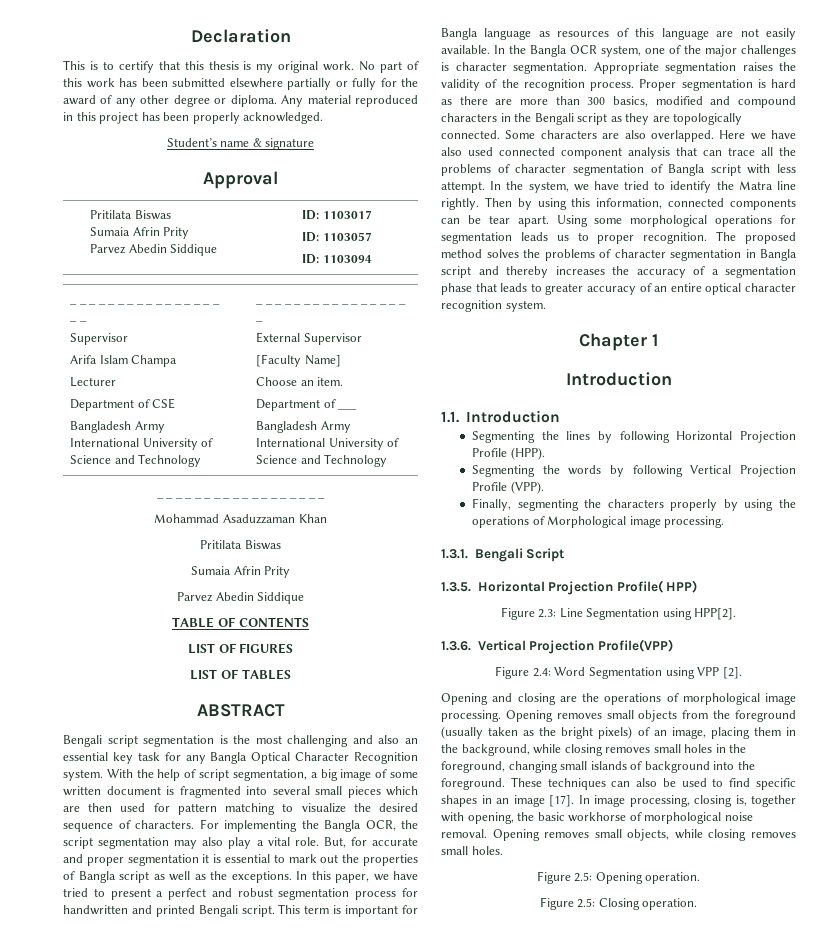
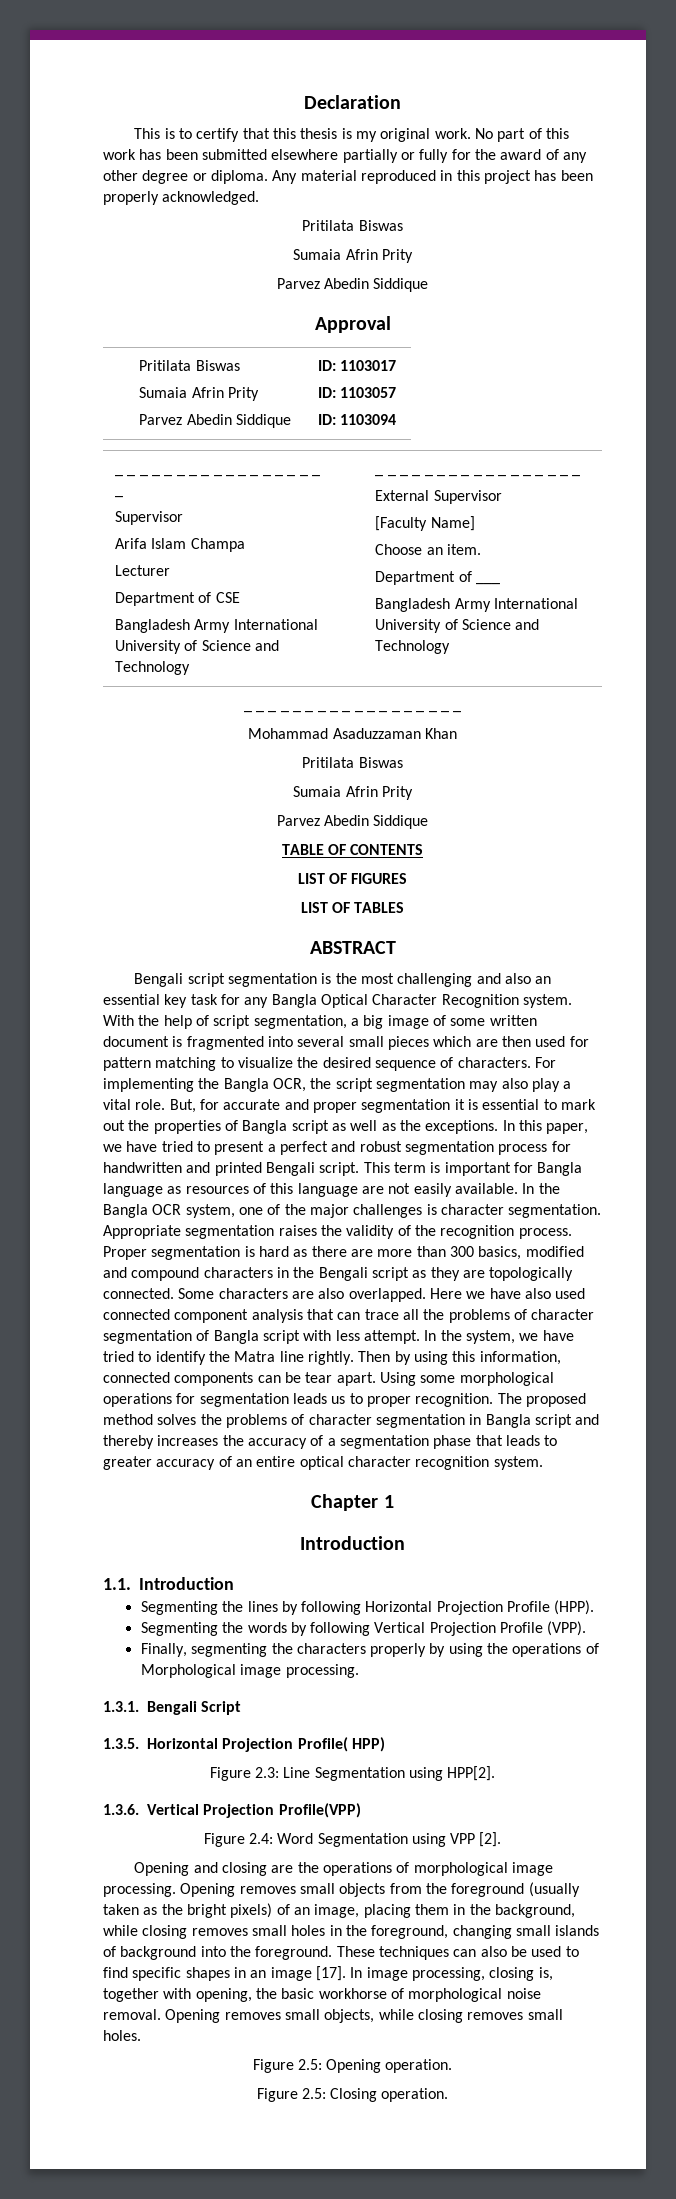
  Any material reproduced in this project has been properly acknowledged.
- Student’s name & signature
+ Pritilata Biswas
+ Sumaia Afrin Prity
+ Parvez Abedin Siddique

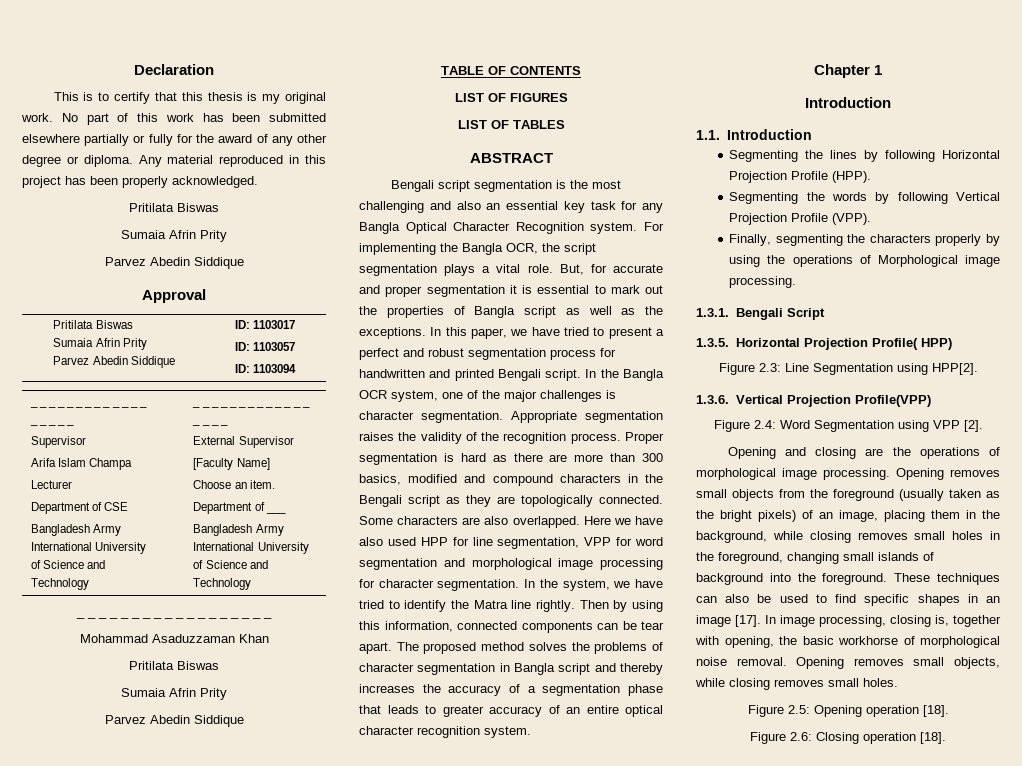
- With the help of script segmentation, a big image of some written document is fragmented into several small pieces which are then used for pattern matching to visualize the desired sequence of characters.
- For implementing the Bangla OCR, the script segmentation may also play a vital role.
+ For implementing the Bangla OCR, the script segmentation plays a vital role.
- This term is important for Bangla language as resources of this language are not easily available.
- Here we have also used connected component analysis that can trace all the problems of character segmentation of Bangla script with less attempt.
+ Here we have also used HPP for line segmentation, VPP for word segmentation and morphological image processing for character segmentation.
- Using some morphological operations for segmentation leads us to proper recognition.
- Figure 2.5: Opening operation.
- Figure 2.5: Closing operation.
+ Figure 2.5: Opening operation [18].
+ Figure 2.6: Closing operation [18].

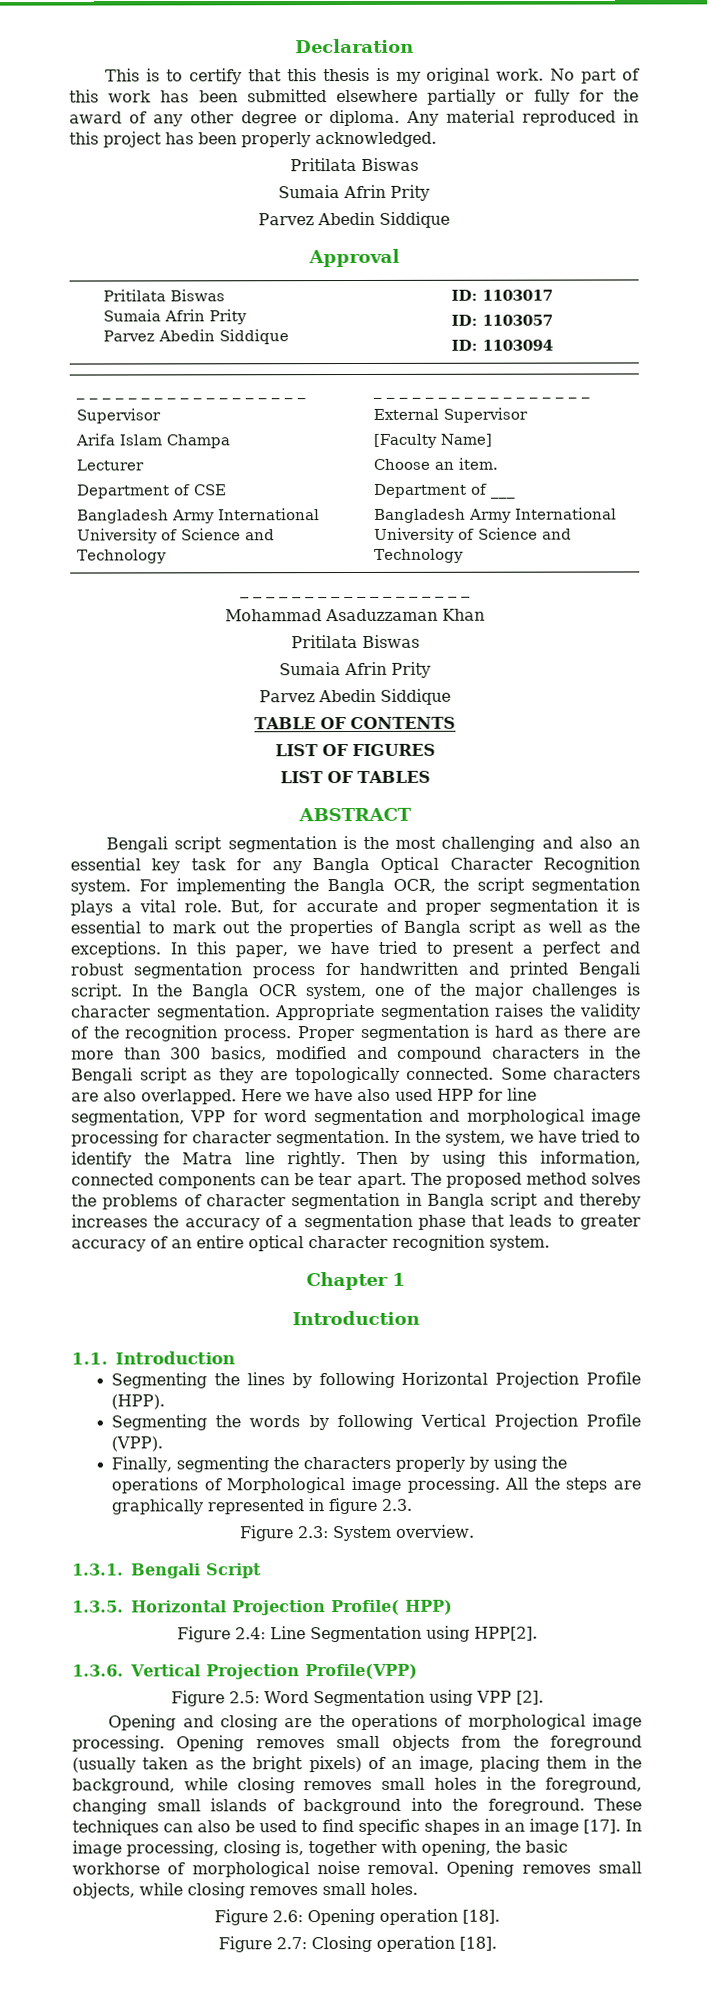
+ All the steps are graphically represented in figure 2.3.
+ Figure 2.3: System overview.
- Figure 2.3: Line Segmentation using HPP[2].
+ Figure 2.4: Line Segmentation using HPP[2].
- Figure 2.4: Word Segmentation using VPP [2].
+ Figure 2.5: Word Segmentation using VPP [2].
- Figure 2.5: Opening operation [18].
+ Figure 2.6: Opening operation [18].
- Figure 2.6: Closing operation [18].
+ Figure 2.7: Closing operation [18].

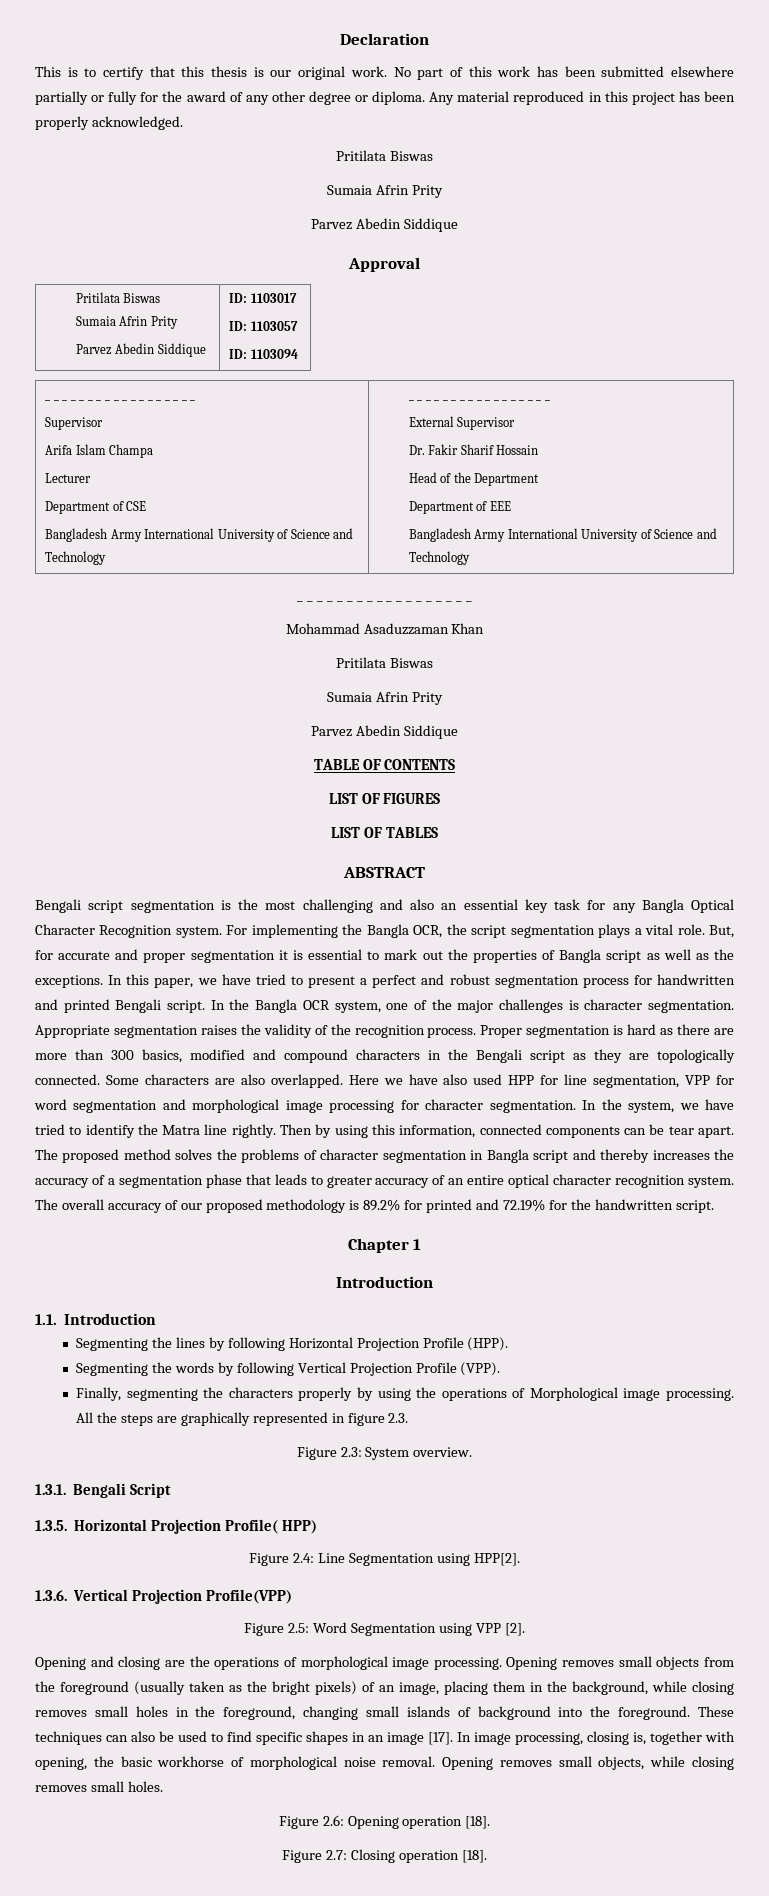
- This is to certify that this thesis is my original work.
+ This is to certify that this thesis is our original work.
- [Faculty Name]
- Choose an item.
- Department of ___
+ Dr. Fakir Sharif Hossain
+ Head of the Department
+ Department of EEE
+ The overall accuracy of our proposed methodology is 89.2% for printed and 72.19% for the handwritten script.

